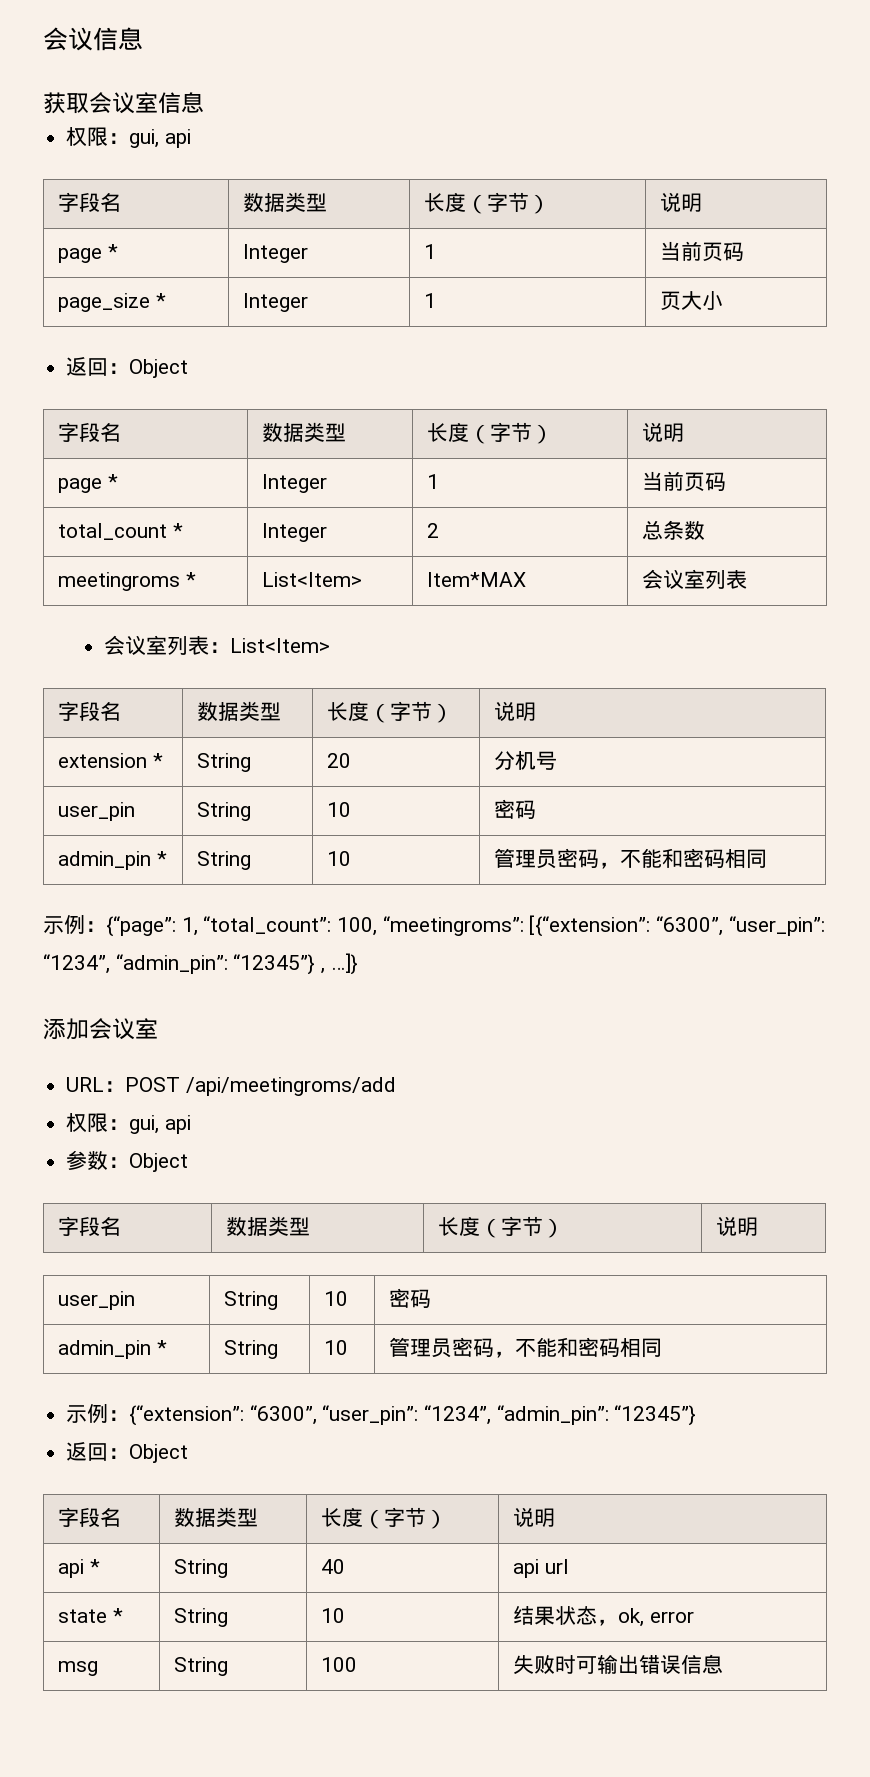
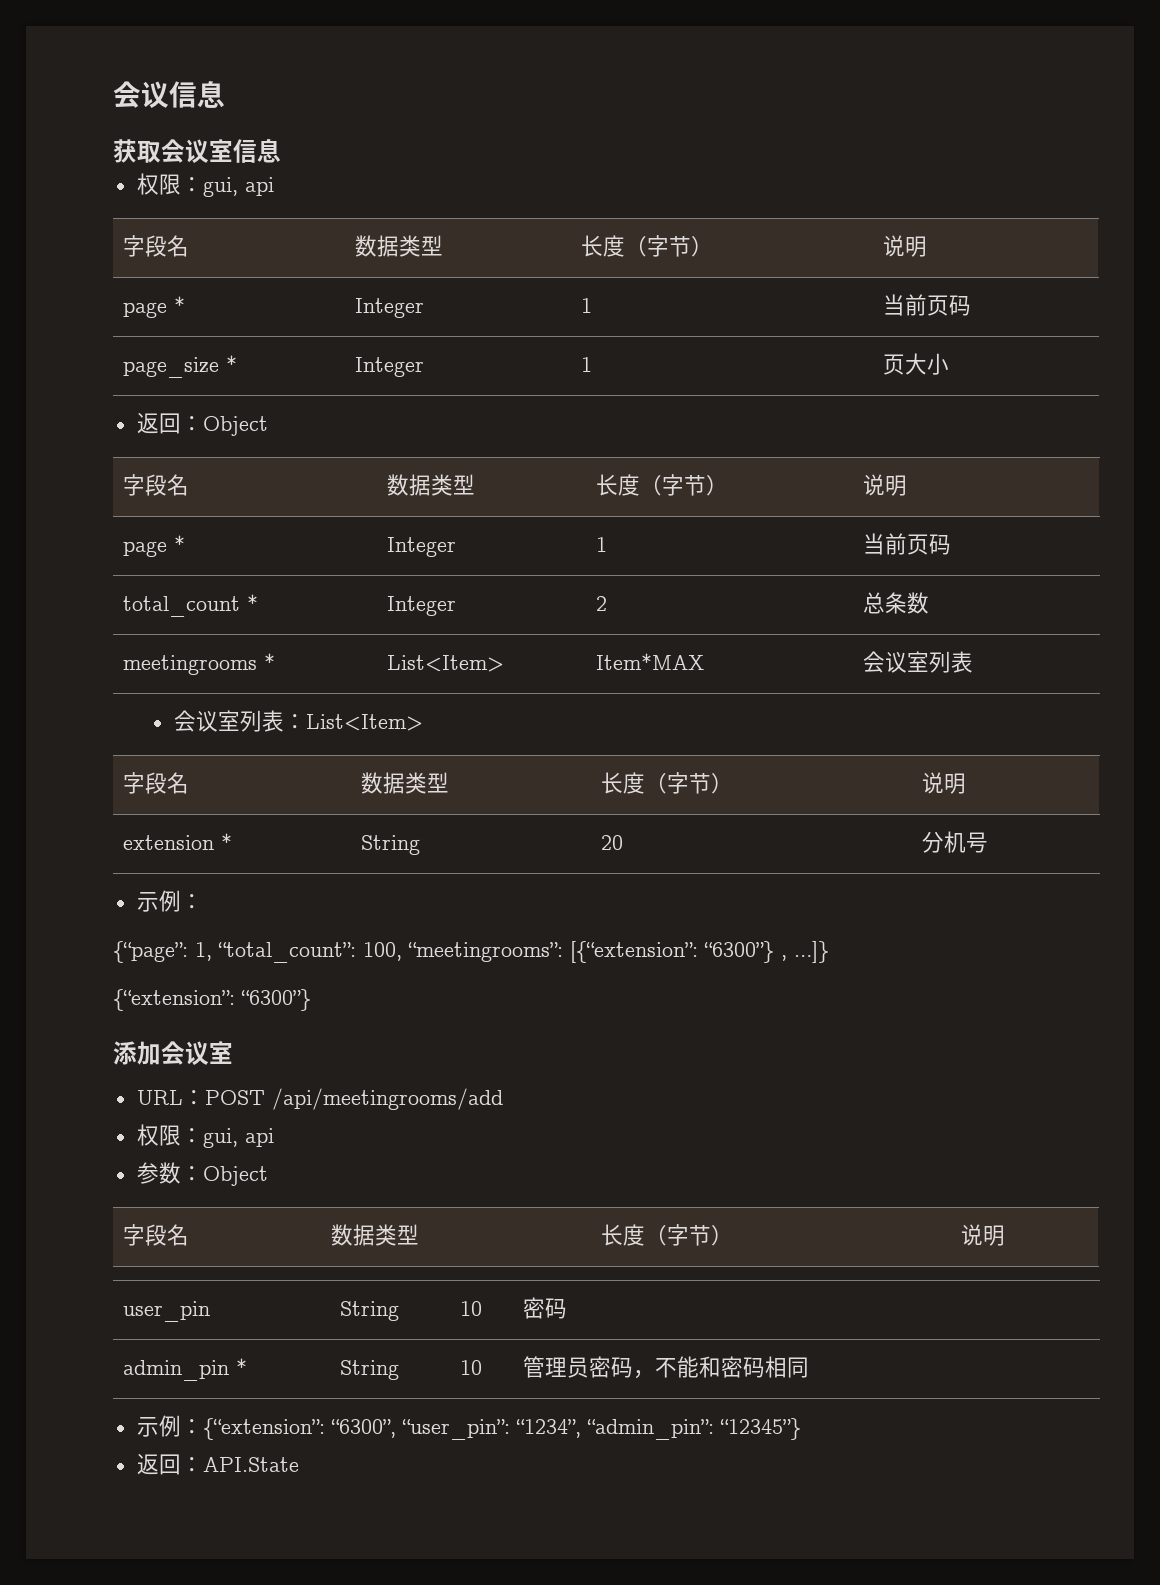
- meetingroms * | List<Item> | Item*MAX | 会议室列表
+ meetingrooms * | List<Item> | Item*MAX | 会议室列表
  extension * | String | 20 | 分机号
- user_pin | String | 10 | 密码
- admin_pin * | String | 10 | 管理员密码，不能和密码相同
- 示例：{“page”: 1, “total_count”: 100, “meetingroms”: [{“extension”: “6300”, “user_pin”: “1234”, “admin_pin”: “12345”} , …]}
+ 示例：
+ {“page”: 1, “total_count”: 100, “meetingrooms”: [{“extension”: “6300”} , …]}
+ {“extension”: “6300”}
- URL：POST /api/meetingroms/add
+ URL：POST /api/meetingrooms/add
  示例：{“extension”: “6300”, “user_pin”: “1234”, “admin_pin”: “12345”}
- 返回：Object
- 字段名 | 数据类型 | 长度（字节） | 说明
- api * | String | 40 | api url
- state * | String | 10 | 结果状态，ok, error
- msg | String | 100 | 失败时可输出错误信息
+ 返回：API.State

